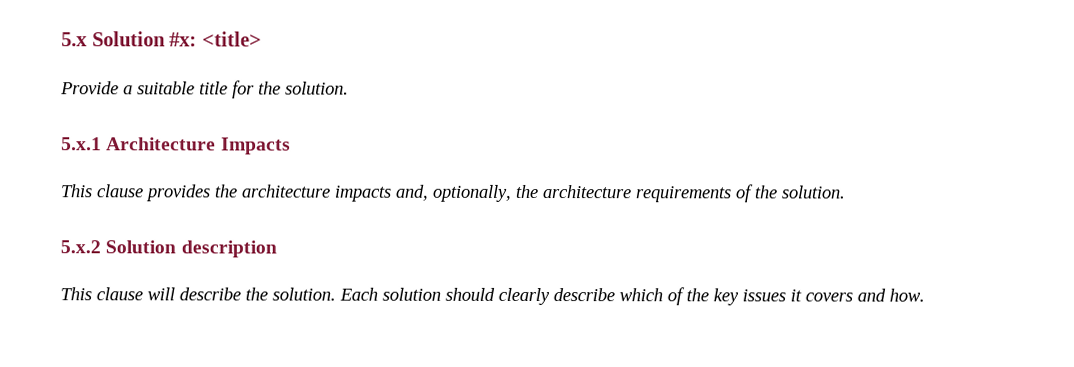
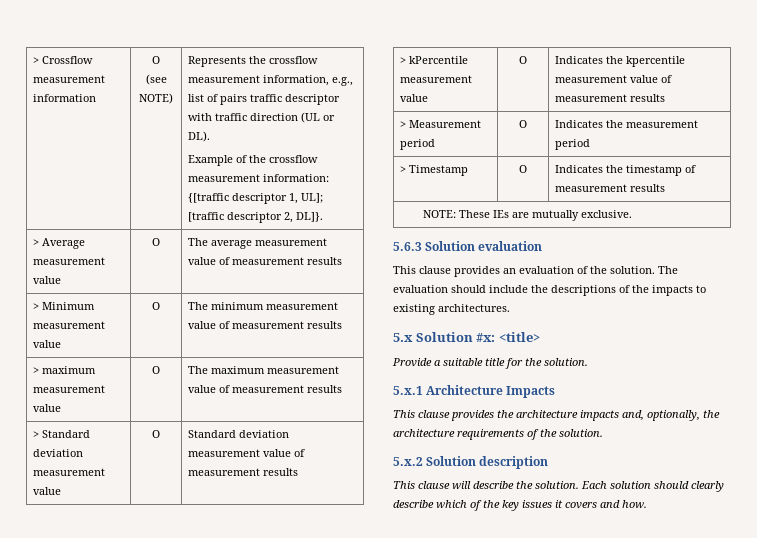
+ > Crossflow measurement information | O
+ (see NOTE) | Represents the crossflow measurement information, e.g., list of pairs traffic descriptor with traffic direction (UL or DL).
+ Example of the crossflow measurement information: {[traffic descriptor 1, UL]; [traffic descriptor 2, DL]}.
+ > Average measurement value | O | The average measurement value of measurement results
+ > Minimum measurement value | O | The minimum measurement value of measurement results
+ > maximum measurement value | O | The maximum measurement value of measurement results
+ > Standard deviation measurement value | O | Standard deviation measurement value of measurement results
+ > kPercentile measurement value | O | Indicates the kpercentile measurement value of measurement results
+ > Measurement period | O | Indicates the measurement period
+ > Timestamp | O | Indicates the timestamp of measurement results
+ NOTE: These IEs are mutually exclusive.
+ 5.6.3 Solution evaluation
+ This clause provides an evaluation of the solution. The evaluation should include the descriptions of the impacts to existing architectures.

